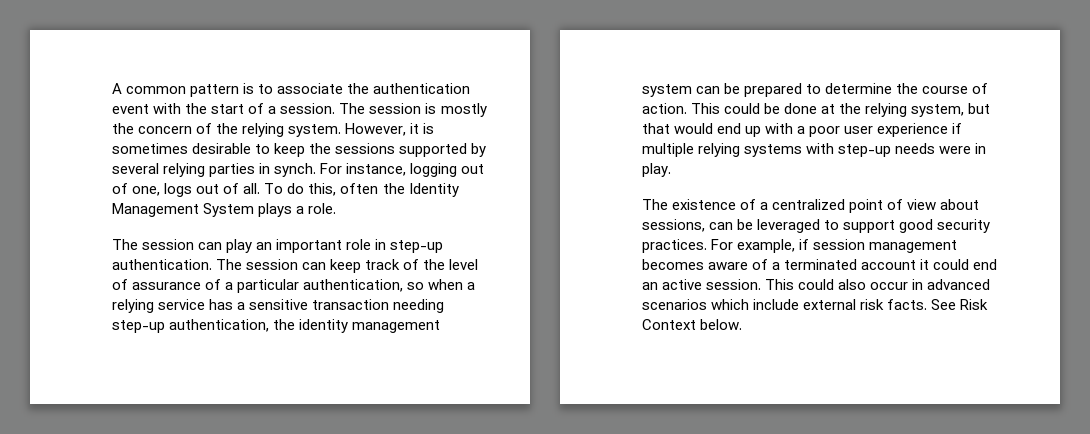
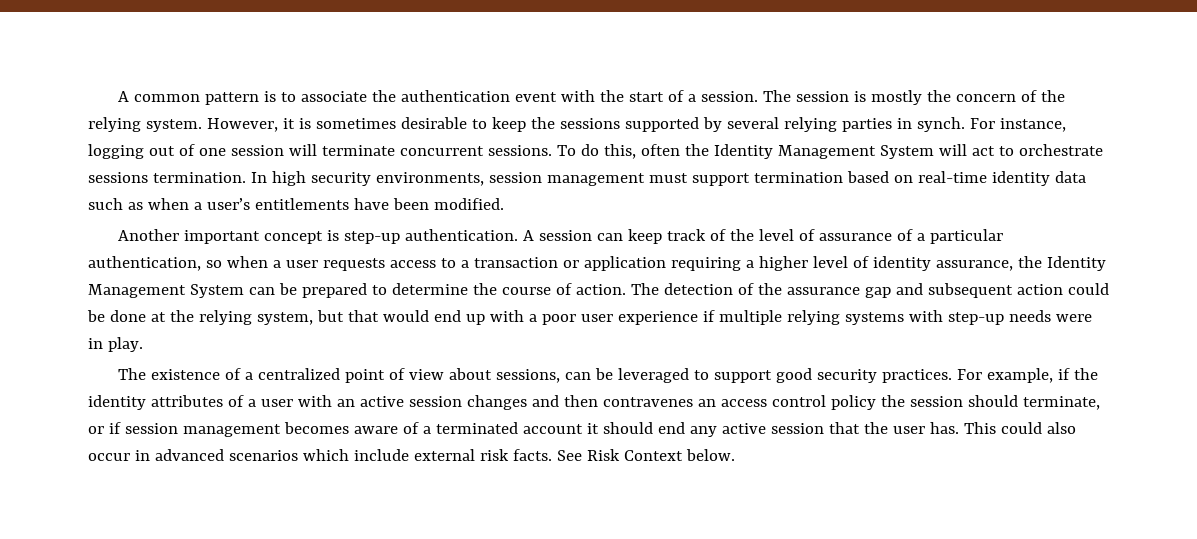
- For instance, logging out of one, logs out of all.
+ For instance, logging out of one session will terminate concurrent sessions.
- To do this, often the Identity Management System plays a role.
- The session can play an important role in step-up authentication.
+ To do this, often the Identity Management System will act to orchestrate sessions termination. In high security environments, session management must support termination based on real-time identity data such as when a user’s entitlements have been modified.
+ Another important concept is step-up authentication.
- The session can keep track of the level of assurance of a particular authentication, so when a relying service has a sensitive transaction needing step-up authentication, the identity management system can be prepared to determine the course of action.
+ A session can keep track of the level of assurance of a particular authentication, so when a user requests access to a transaction or application requiring a higher level of identity assurance, the Identity Management System can be prepared to determine the course of action.
- This could be done at the relying system, but that would end up with a poor user experience if multiple relying systems with step-up needs were in play.
+ The detection of the assurance gap and subsequent action could be done at the relying system, but that would end up with a poor user experience if multiple relying systems with step-up needs were in play.
- For example, if session management becomes aware of a terminated account it could end an active session.
+ For example, if the identity attributes of a user with an active session changes and then contravenes an access control policy the session should terminate, or if session management becomes aware of a terminated account it should end any active session that the user has.

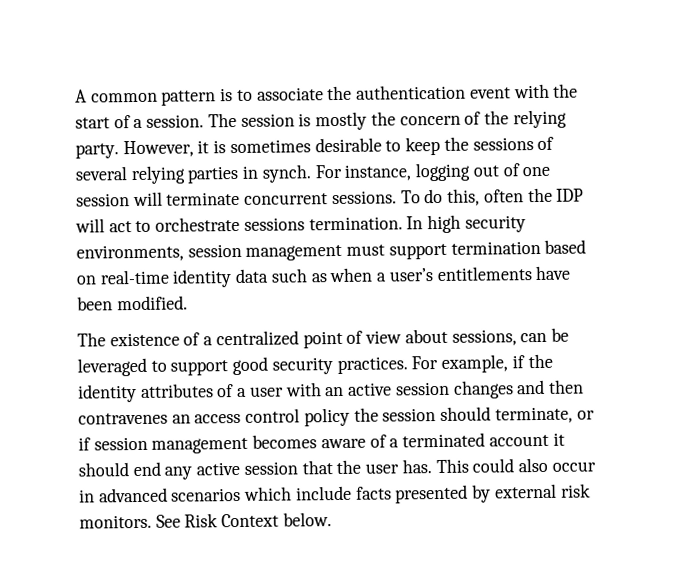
- The session is mostly the concern of the relying system.
+ The session is mostly the concern of the relying party.
- However, it is sometimes desirable to keep the sessions supported by several relying parties in synch.
+ However, it is sometimes desirable to keep the sessions of several relying parties in synch.
- To do this, often the Identity Management System will act to orchestrate sessions termination.
+ To do this, often the IDP will act to orchestrate sessions termination.
- Another important concept is step-up authentication. A session can keep track of the level of assurance of a particular authentication, so when a user requests access to a transaction or application requiring a higher level of identity assurance, the Identity Management System can be prepared to determine the course of action. The detection of the assurance gap and subsequent action could be done at the relying system, but that would end up with a poor user experience if multiple relying systems with step-up needs were in play.
- This could also occur in advanced scenarios which include external risk facts.
+ This could also occur in advanced scenarios which include facts presented by external risk monitors.

